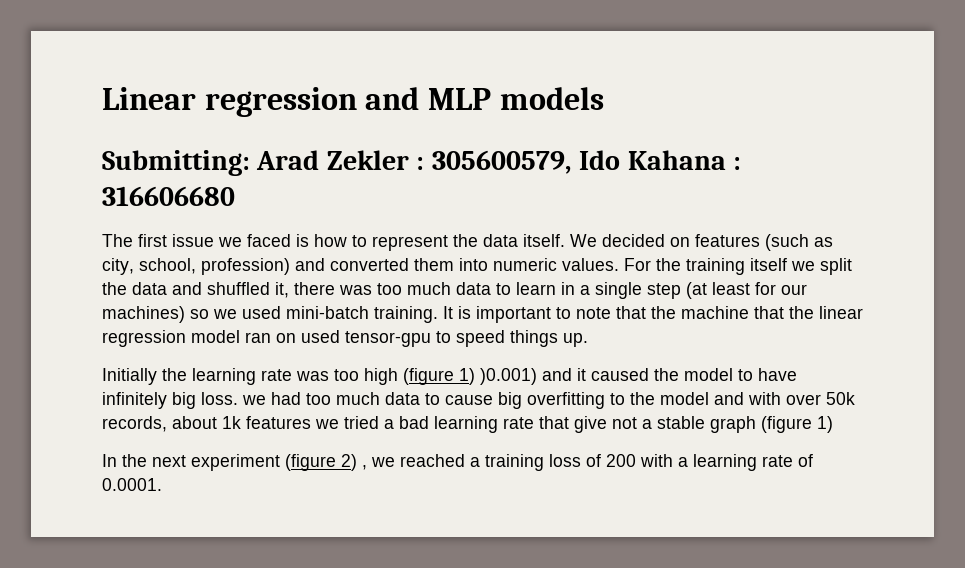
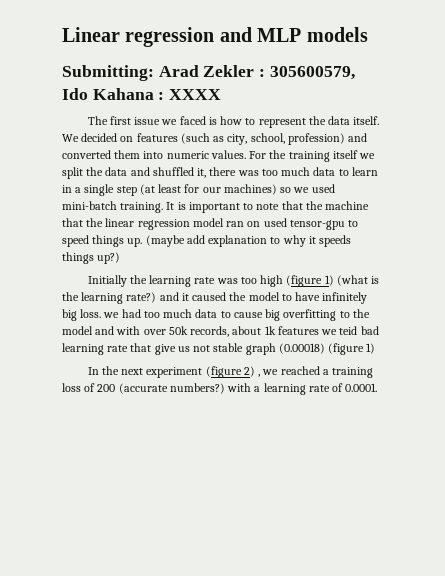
- Submitting: Arad Zekler : 305600579, Ido Kahana : 316606680
+ Submitting: Arad Zekler : 305600579, Ido Kahana : XXXX
+ (maybe add explanation to why it speeds things up?)
- Initially the learning rate was too high (figure 1) )0.001) and it caused the model to have infinitely big loss. we had too much data to cause big overfitting to the model and with over 50k records, about 1k features we tried a bad learning rate that give not a stable graph (figure 1)
+ Initially the learning rate was too high (figure 1) (what is the learning rate?) and it caused the model to have infinitely big loss. we had too much data to cause big overfitting to the model and with over 50k records, about 1k features we teid bad learning rate that give us not stable graph (0.00018) (figure 1)
- In the next experiment (figure 2) , we reached a training loss of 200 with a learning rate of 0.0001.
+ In the next experiment (figure 2) , we reached a training loss of 200 (accurate numbers?) with a learning rate of 0.0001.

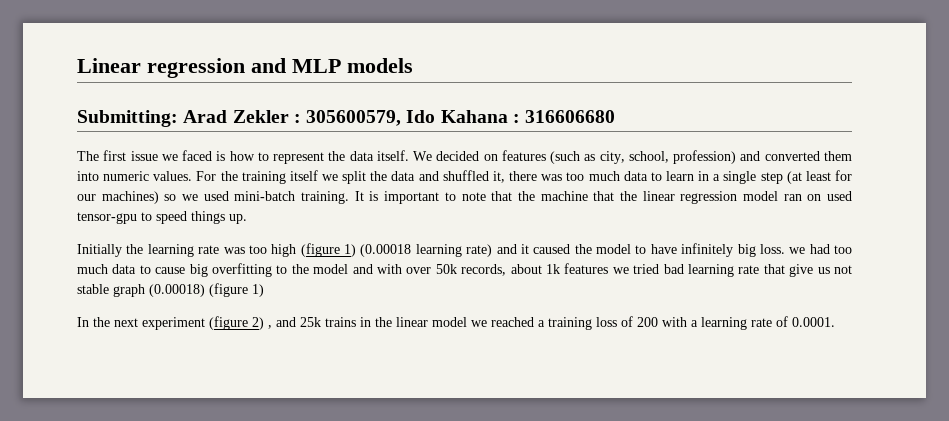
- Submitting: Arad Zekler : 305600579, Ido Kahana : XXXX
+ Submitting: Arad Zekler : 305600579, Ido Kahana : 316606680
- (maybe add explanation to why it speeds things up?)
- Initially the learning rate was too high (figure 1) (what is the learning rate?) and it caused the model to have infinitely big loss. we had too much data to cause big overfitting to the model and with over 50k records, about 1k features we teid bad learning rate that give us not stable graph (0.00018) (figure 1)
+ Initially the learning rate was too high (figure 1) (0.00018 learning rate) and it caused the model to have infinitely big loss. we had too much data to cause big overfitting to the model and with over 50k records, about 1k features we tried bad learning rate that give us not stable graph (0.00018) (figure 1)
- In the next experiment (figure 2) , we reached a training loss of 200 (accurate numbers?) with a learning rate of 0.0001.
+ In the next experiment (figure 2) , and 25k trains in the linear model we reached a training loss of 200 with a learning rate of 0.0001.

